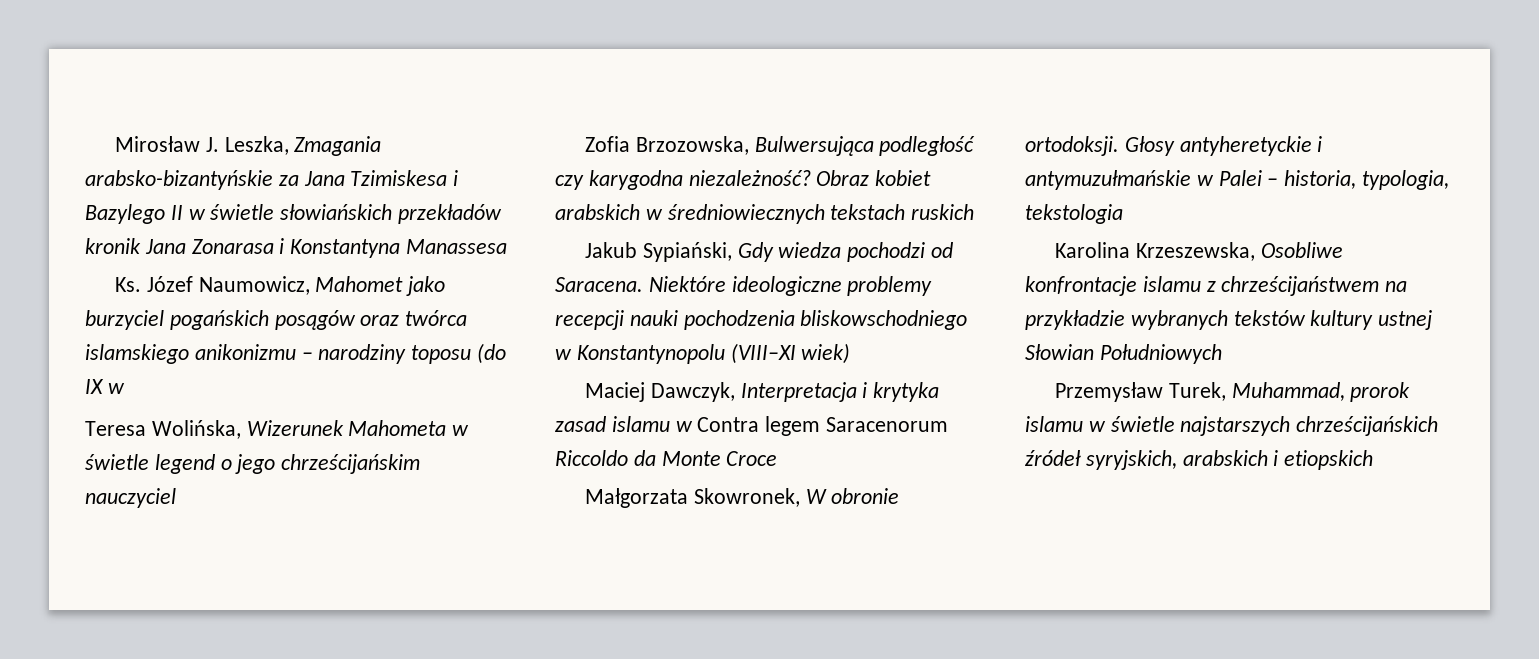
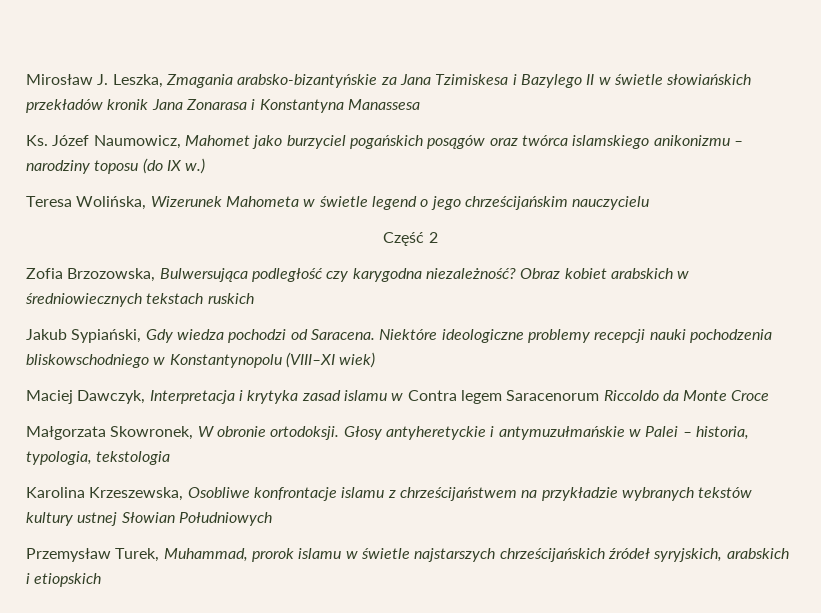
- Ks. Józef Naumowicz, Mahomet jako burzyciel pogańskich posągów oraz twórca islamskiego anikonizmu – narodziny toposu (do IX w
+ Ks. Józef Naumowicz, Mahomet jako burzyciel pogańskich posągów oraz twórca islamskiego anikonizmu – narodziny toposu (do IX w.)
- Teresa Wolińska, Wizerunek Mahometa w świetle legend o jego chrześcijańskim nauczyciel
+ Teresa Wolińska, Wizerunek Mahometa w świetle legend o jego chrześcijańskim nauczycielu
+ Część 2

